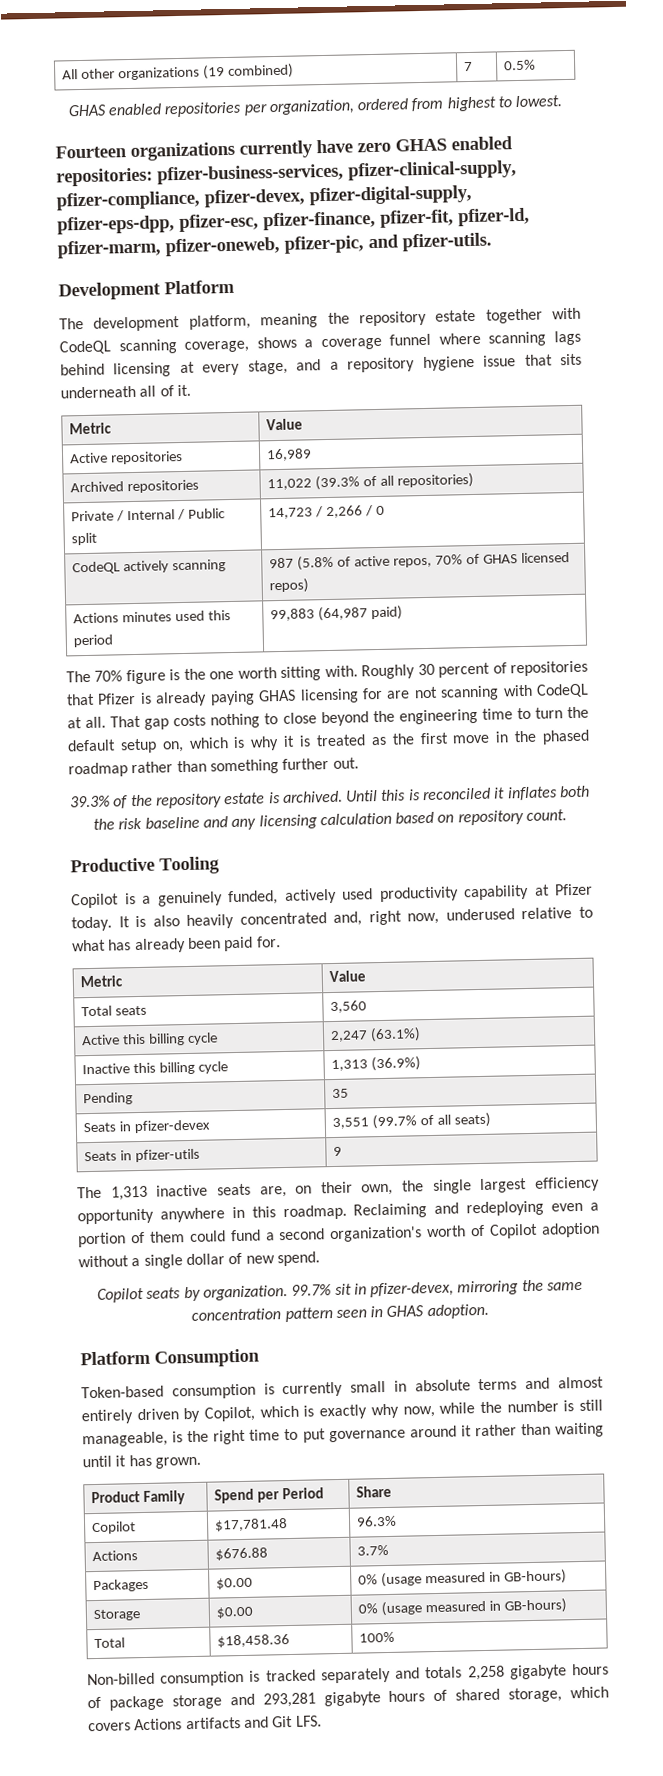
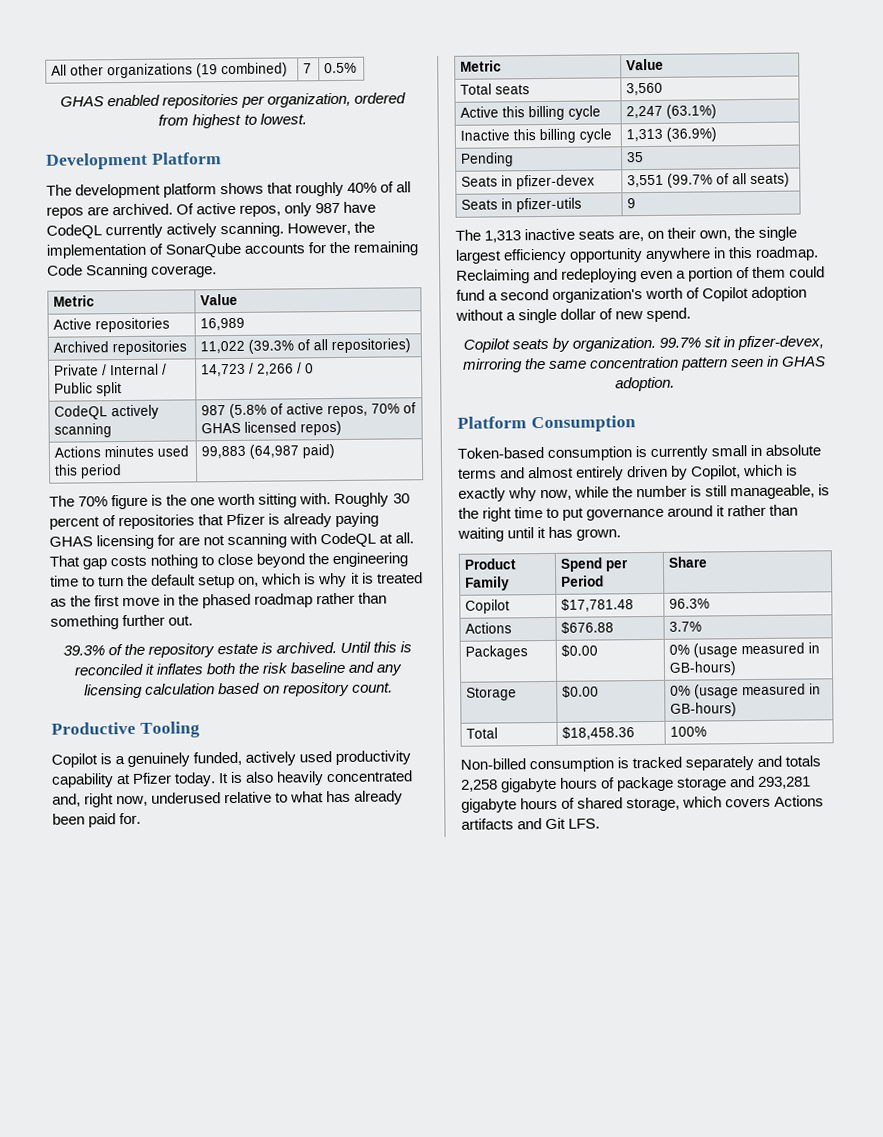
- Fourteen organizations currently have zero GHAS enabled repositories: pfizer-business-services, pfizer-clinical-supply, pfizer-compliance, pfizer-devex, pfizer-digital-supply, pfizer-eps-dpp, pfizer-esc, pfizer-finance, pfizer-fit, pfizer-ld, pfizer-marm, pfizer-oneweb, pfizer-pic, and pfizer-utils.
  Development Platform
- The development platform, meaning the repository estate together with CodeQL scanning coverage, shows a coverage funnel where scanning lags behind licensing at every stage, and a repository hygiene issue that sits underneath all of it.
+ The development platform shows that roughly 40% of all repos are archived. Of active repos, only 987 have CodeQL currently actively scanning. However, the implementation of SonarQube accounts for the remaining Code Scanning coverage.

